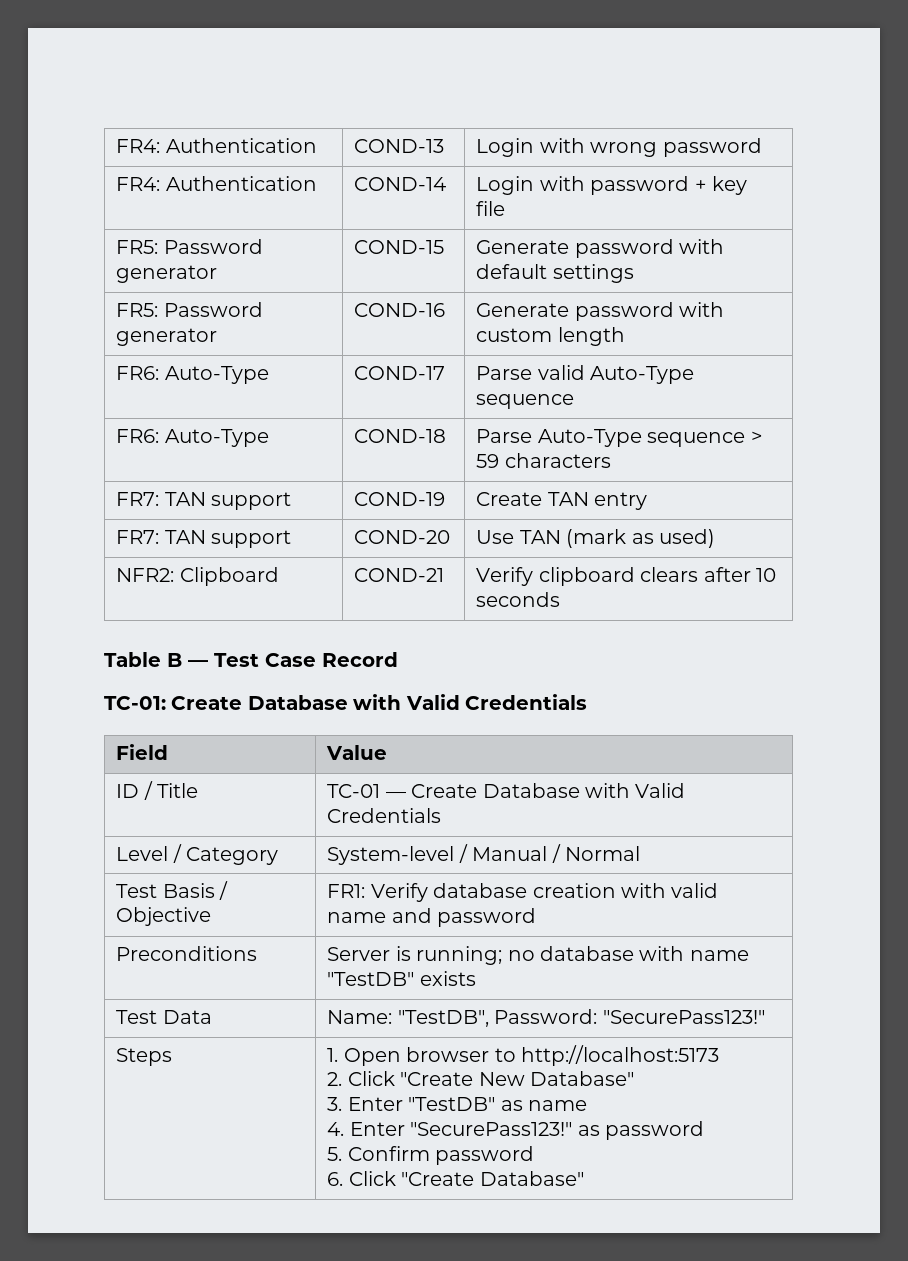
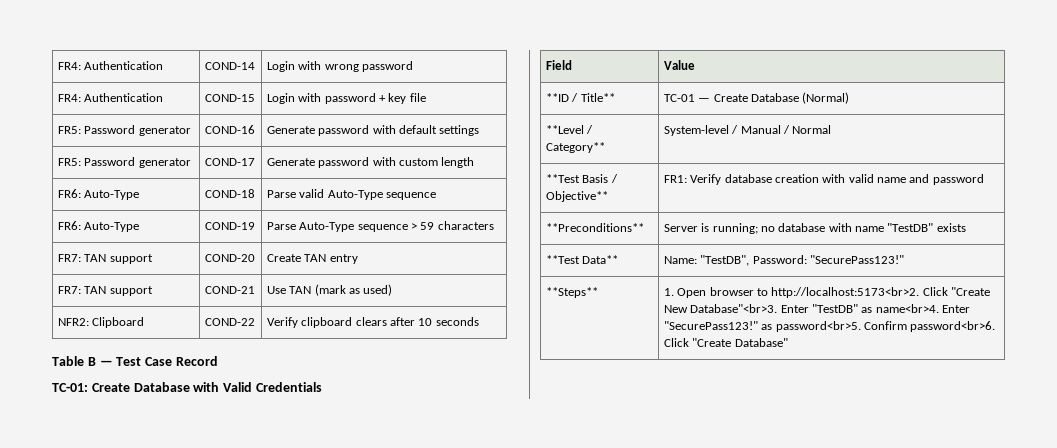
- FR4: Authentication | COND-13 | Login with wrong password
+ FR4: Authentication | COND-14 | Login with wrong password
- FR4: Authentication | COND-14 | Login with password + key file
+ FR4: Authentication | COND-15 | Login with password + key file
- FR5: Password generator | COND-15 | Generate password with default settings
+ FR5: Password generator | COND-16 | Generate password with default settings
- FR5: Password generator | COND-16 | Generate password with custom length
+ FR5: Password generator | COND-17 | Generate password with custom length
- FR6: Auto-Type | COND-17 | Parse valid Auto-Type sequence
+ FR6: Auto-Type | COND-18 | Parse valid Auto-Type sequence
- FR6: Auto-Type | COND-18 | Parse Auto-Type sequence > 59 characters
+ FR6: Auto-Type | COND-19 | Parse Auto-Type sequence > 59 characters
- FR7: TAN support | COND-19 | Create TAN entry
+ FR7: TAN support | COND-20 | Create TAN entry
- FR7: TAN support | COND-20 | Use TAN (mark as used)
+ FR7: TAN support | COND-21 | Use TAN (mark as used)
- NFR2: Clipboard | COND-21 | Verify clipboard clears after 10 seconds
+ NFR2: Clipboard | COND-22 | Verify clipboard clears after 10 seconds
- ID / Title | TC-01 — Create Database with Valid Credentials
- Level / Category | System-level / Manual / Normal
+ **ID / Title** | TC-01 — Create Database (Normal)
+ **Level / Category** | System-level / Manual / Normal
- Test Basis / Objective | FR1: Verify database creation with valid name and password
+ **Test Basis / Objective** | FR1: Verify database creation with valid name and password
- Preconditions | Server is running; no database with name "TestDB" exists
+ **Preconditions** | Server is running; no database with name "TestDB" exists
- Test Data | Name: "TestDB", Password: "SecurePass123!"
+ **Test Data** | Name: "TestDB", Password: "SecurePass123!"
- Steps | 1. Open browser to http://localhost:5173
- 2. Click "Create New Database"
- 3. Enter "TestDB" as name
- 4. Enter "SecurePass123!" as password
- 5. Confirm password
- 6. Click "Create Database"
+ **Steps** | 1. Open browser to http://localhost:5173<br>2. Click "Create New Database"<br>3. Enter "TestDB" as name<br>4. Enter "SecurePass123!" as password<br>5. Confirm password<br>6. Click "Create Database"

